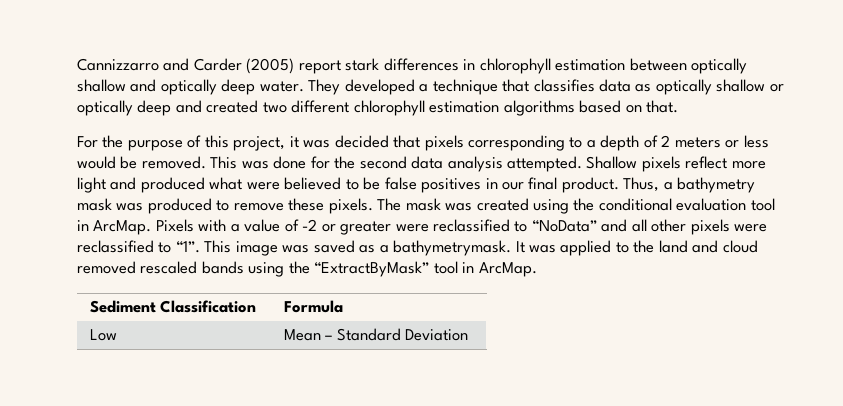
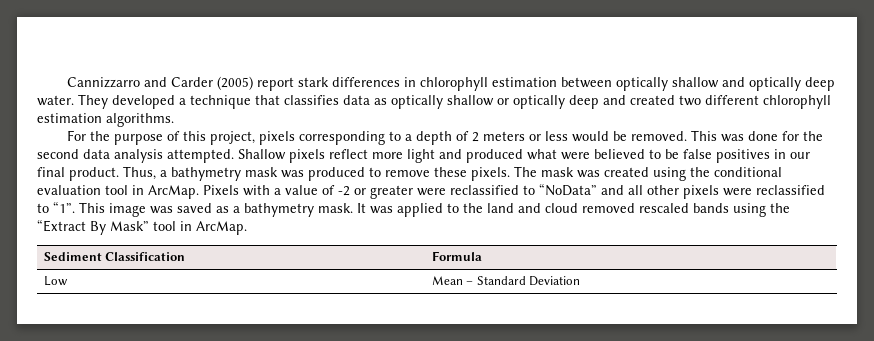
- They developed a technique that classifies data as optically shallow or optically deep and created two different chlorophyll estimation algorithms based on that.
+ They developed a technique that classifies data as optically shallow or optically deep and created two different chlorophyll estimation algorithms.
- For the purpose of this project, it was decided that pixels corresponding to a depth of 2 meters or less would be removed.
+ For the purpose of this project, pixels corresponding to a depth of 2 meters or less would be removed.
- This image was saved as a bathymetrymask.
+ This image was saved as a bathymetry mask.
- It was applied to the land and cloud removed rescaled bands using the “ExtractByMask” tool in ArcMap.
+ It was applied to the land and cloud removed rescaled bands using the “Extract By Mask” tool in ArcMap.

